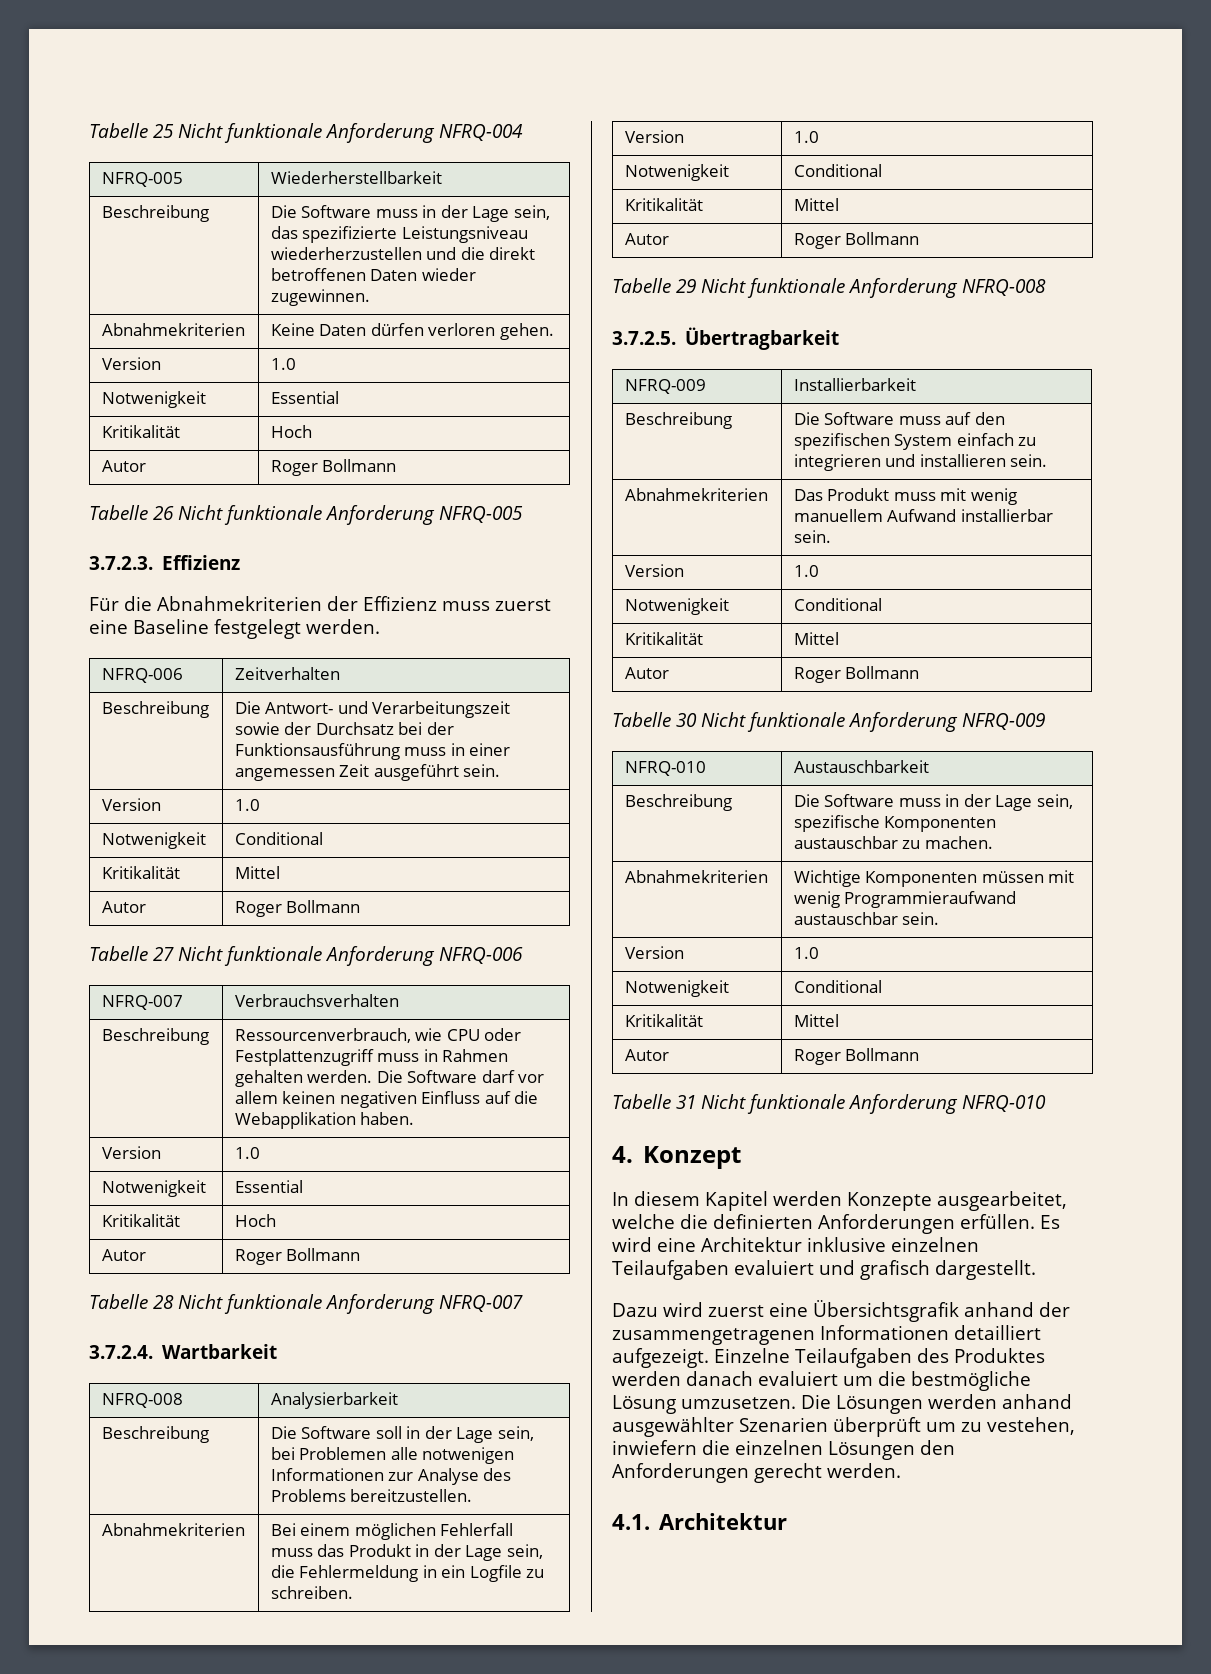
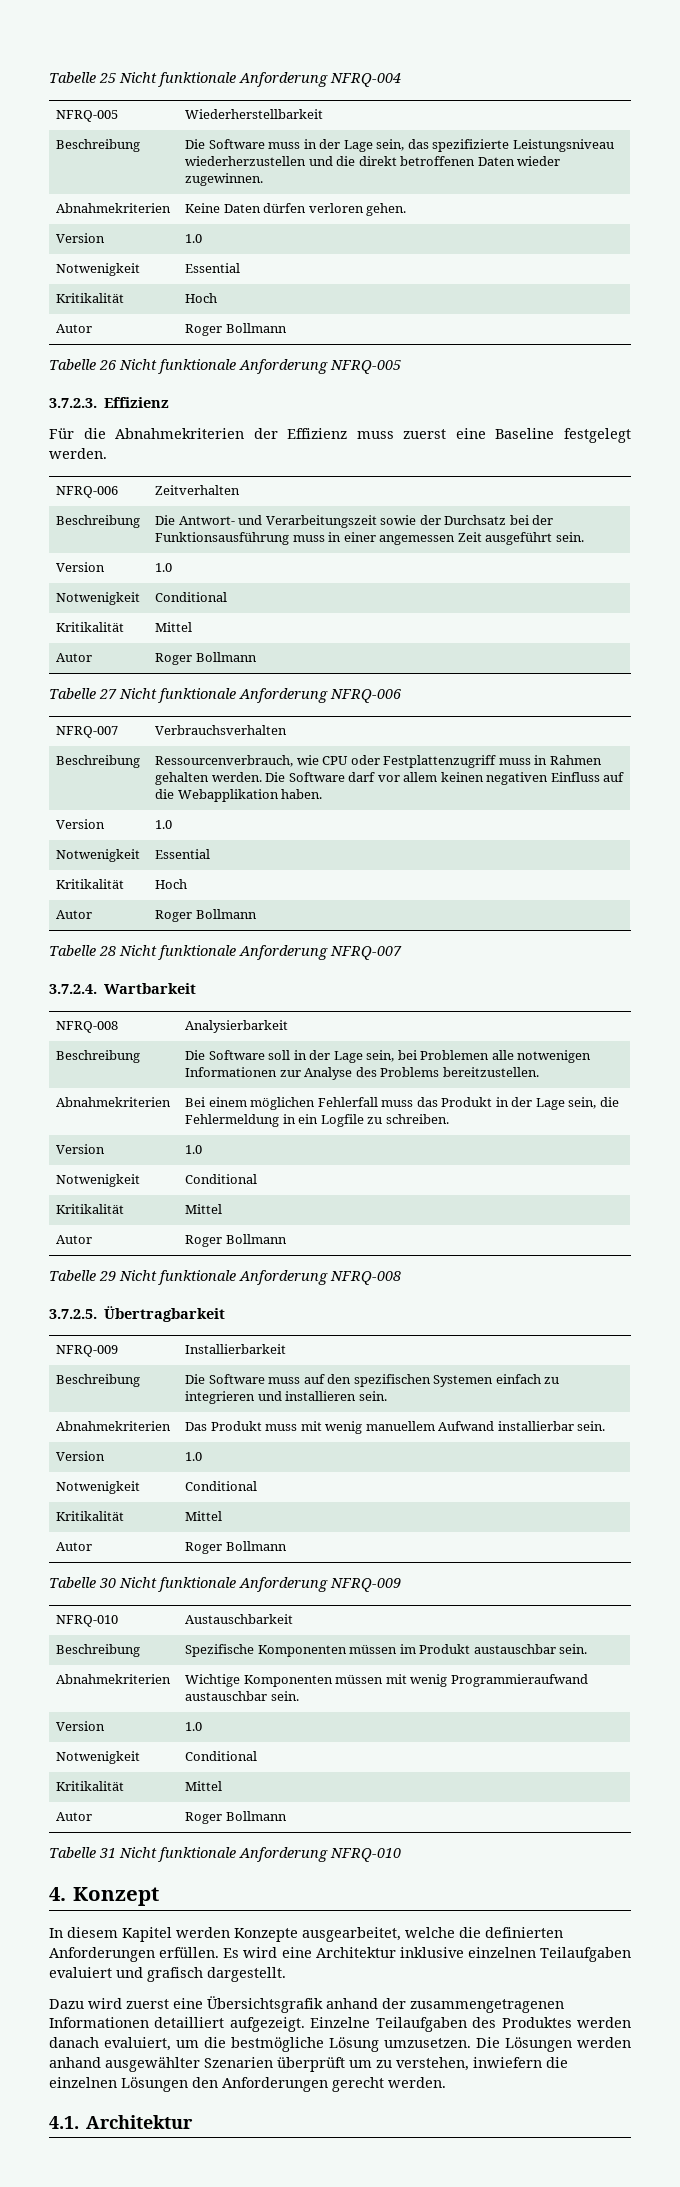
- Beschreibung | Die Software muss auf den spezifischen System einfach zu integrieren und installieren sein.
+ Beschreibung | Die Software muss auf den spezifischen Systemen einfach zu integrieren und installieren sein.
- Beschreibung | Die Software muss in der Lage sein, spezifische Komponenten austauschbar zu machen.
+ Beschreibung | Spezifische Komponenten müssen im Produkt austauschbar sein.
- Einzelne Teilaufgaben des Produktes werden danach evaluiert um die bestmögliche Lösung umzusetzen.
+ Einzelne Teilaufgaben des Produktes werden danach evaluiert, um die bestmögliche Lösung umzusetzen.
- Die Lösungen werden anhand ausgewählter Szenarien überprüft um zu vestehen, inwiefern die einzelnen Lösungen den Anforderungen gerecht werden.
+ Die Lösungen werden anhand ausgewählter Szenarien überprüft um zu verstehen, inwiefern die einzelnen Lösungen den Anforderungen gerecht werden.

